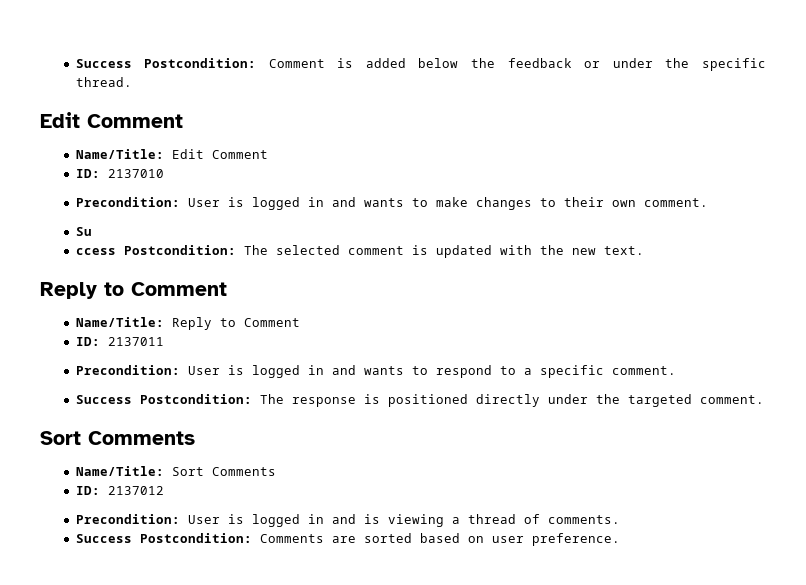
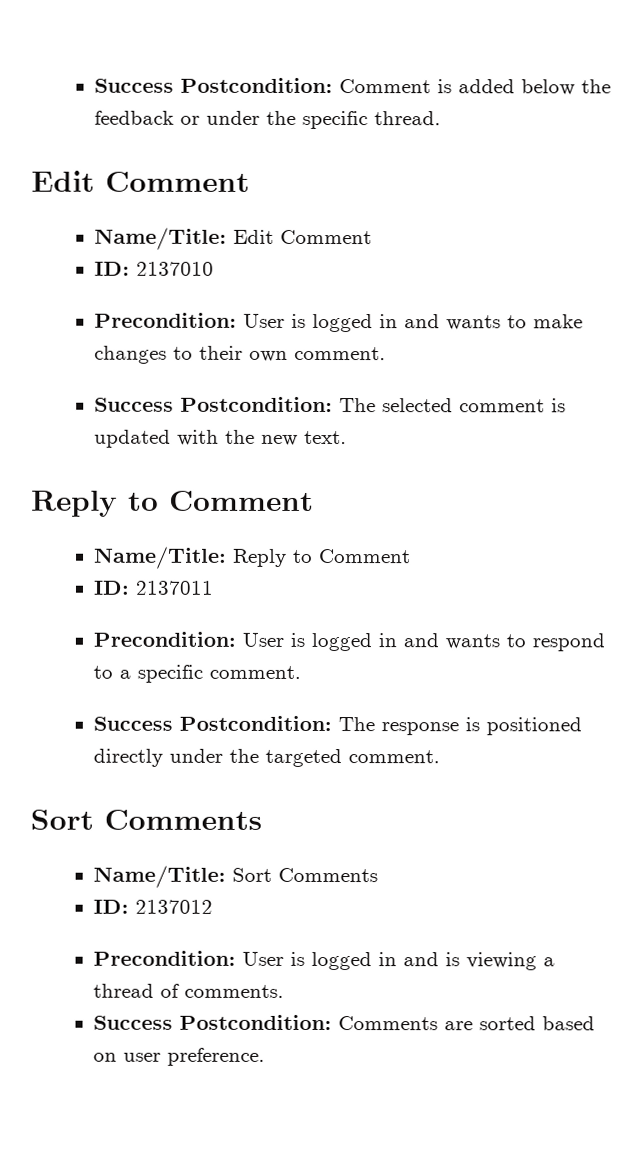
- Su
- ccess Postcondition: The selected comment is updated with the new text.
+ Success Postcondition: The selected comment is updated with the new text.

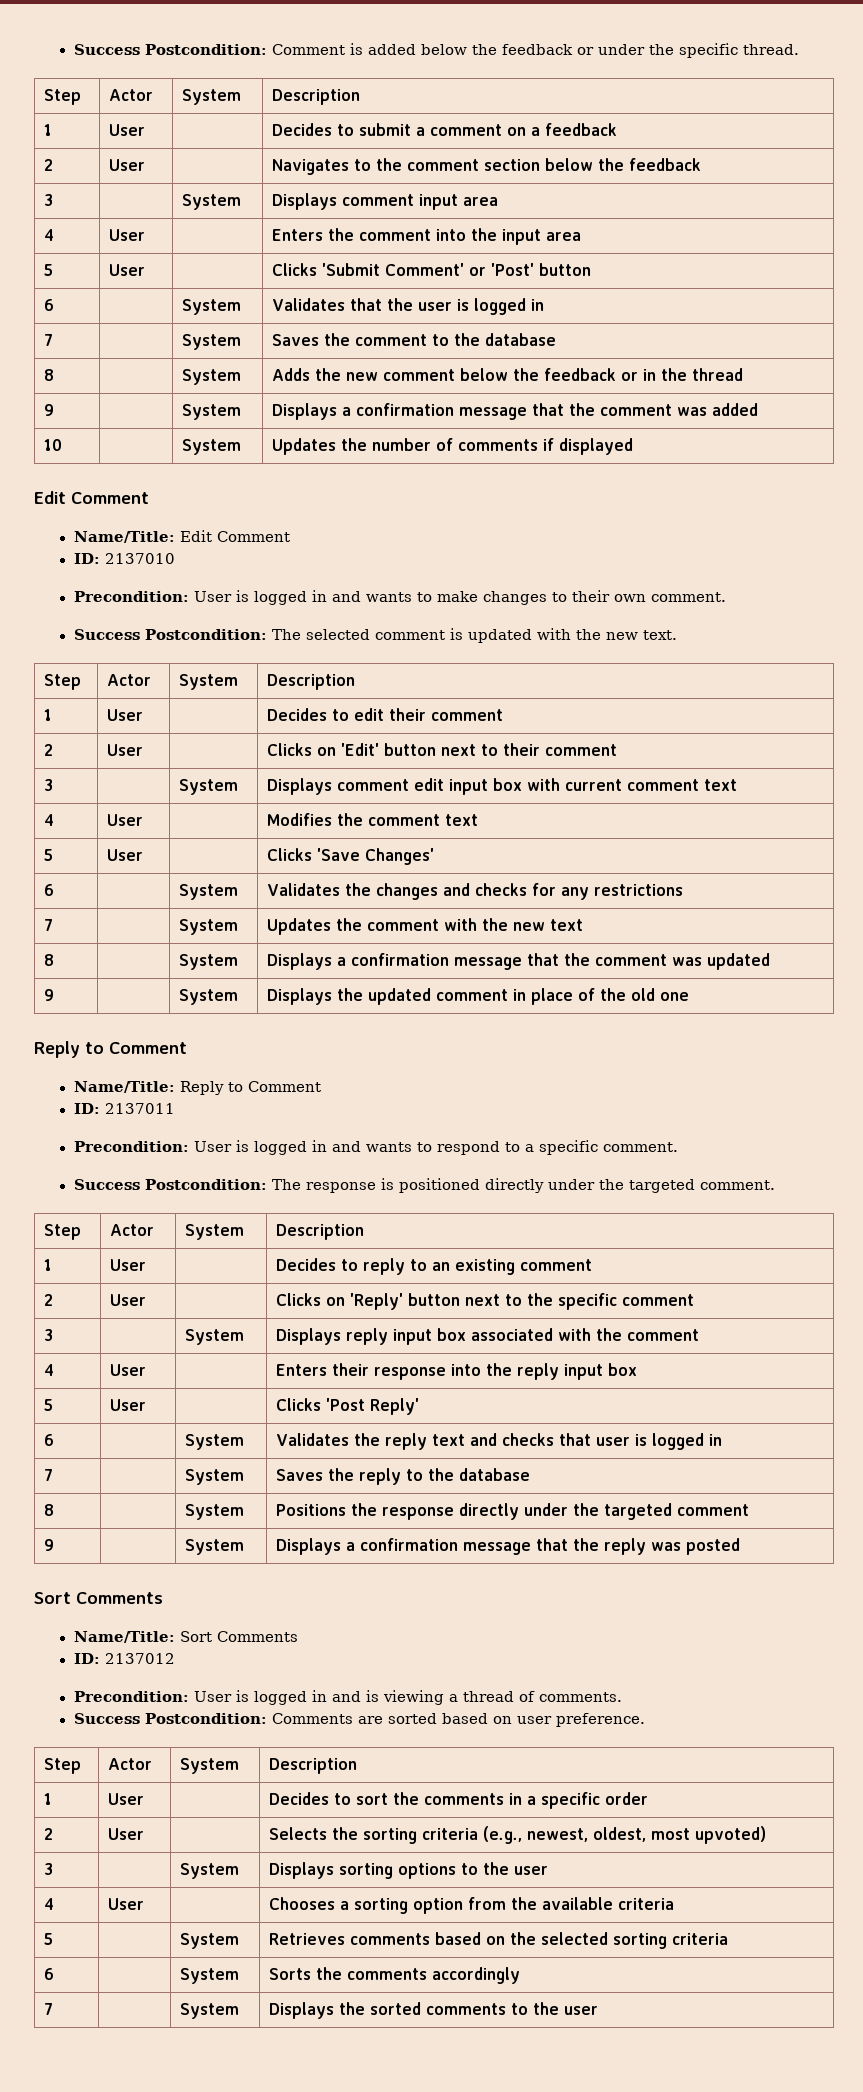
  Success Postcondition: Comment is added below the feedback or under the specific thread.
+ Step | Actor | System | Description
+ 1 | User | | Decides to submit a comment on a feedback
+ 2 | User | | Navigates to the comment section below the feedback
+ 3 | | System | Displays comment input area
+ 4 | User | | Enters the comment into the input area
+ 5 | User | | Clicks 'Submit Comment' or 'Post' button
+ 6 | | System | Validates that the user is logged in
+ 7 | | System | Saves the comment to the database
+ 8 | | System | Adds the new comment below the feedback or in the thread
+ 9 | | System | Displays a confirmation message that the comment was added
+ 10 | | System | Updates the number of comments if displayed
  Success Postcondition: The selected comment is updated with the new text.
+ Step | Actor | System | Description
+ 1 | User | | Decides to edit their comment
+ 2 | User | | Clicks on 'Edit' button next to their comment
+ 3 | | System | Displays comment edit input box with current comment text
+ 4 | User | | Modifies the comment text
+ 5 | User | | Clicks 'Save Changes'
+ 6 | | System | Validates the changes and checks for any restrictions
+ 7 | | System | Updates the comment with the new text
+ 8 | | System | Displays a confirmation message that the comment was updated
+ 9 | | System | Displays the updated comment in place of the old one
  Success Postcondition: The response is positioned directly under the targeted comment.
+ Step | Actor | System | Description
+ 1 | User | | Decides to reply to an existing comment
+ 2 | User | | Clicks on 'Reply' button next to the specific comment
+ 3 | | System | Displays reply input box associated with the comment
+ 4 | User | | Enters their response into the reply input box
+ 5 | User | | Clicks 'Post Reply'
+ 6 | | System | Validates the reply text and checks that user is logged in
+ 7 | | System | Saves the reply to the database
+ 8 | | System | Positions the response directly under the targeted comment
+ 9 | | System | Displays a confirmation message that the reply was posted
  Success Postcondition: Comments are sorted based on user preference.
+ Step | Actor | System | Description
+ 1 | User | | Decides to sort the comments in a specific order
+ 2 | User | | Selects the sorting criteria (e.g., newest, oldest, most upvoted)
+ 3 | | System | Displays sorting options to the user
+ 4 | User | | Chooses a sorting option from the available criteria
+ 5 | | System | Retrieves comments based on the selected sorting criteria
+ 6 | | System | Sorts the comments accordingly
+ 7 | | System | Displays the sorted comments to the user

